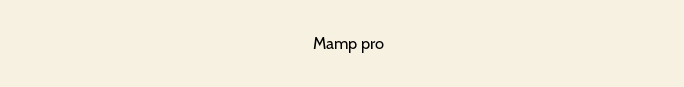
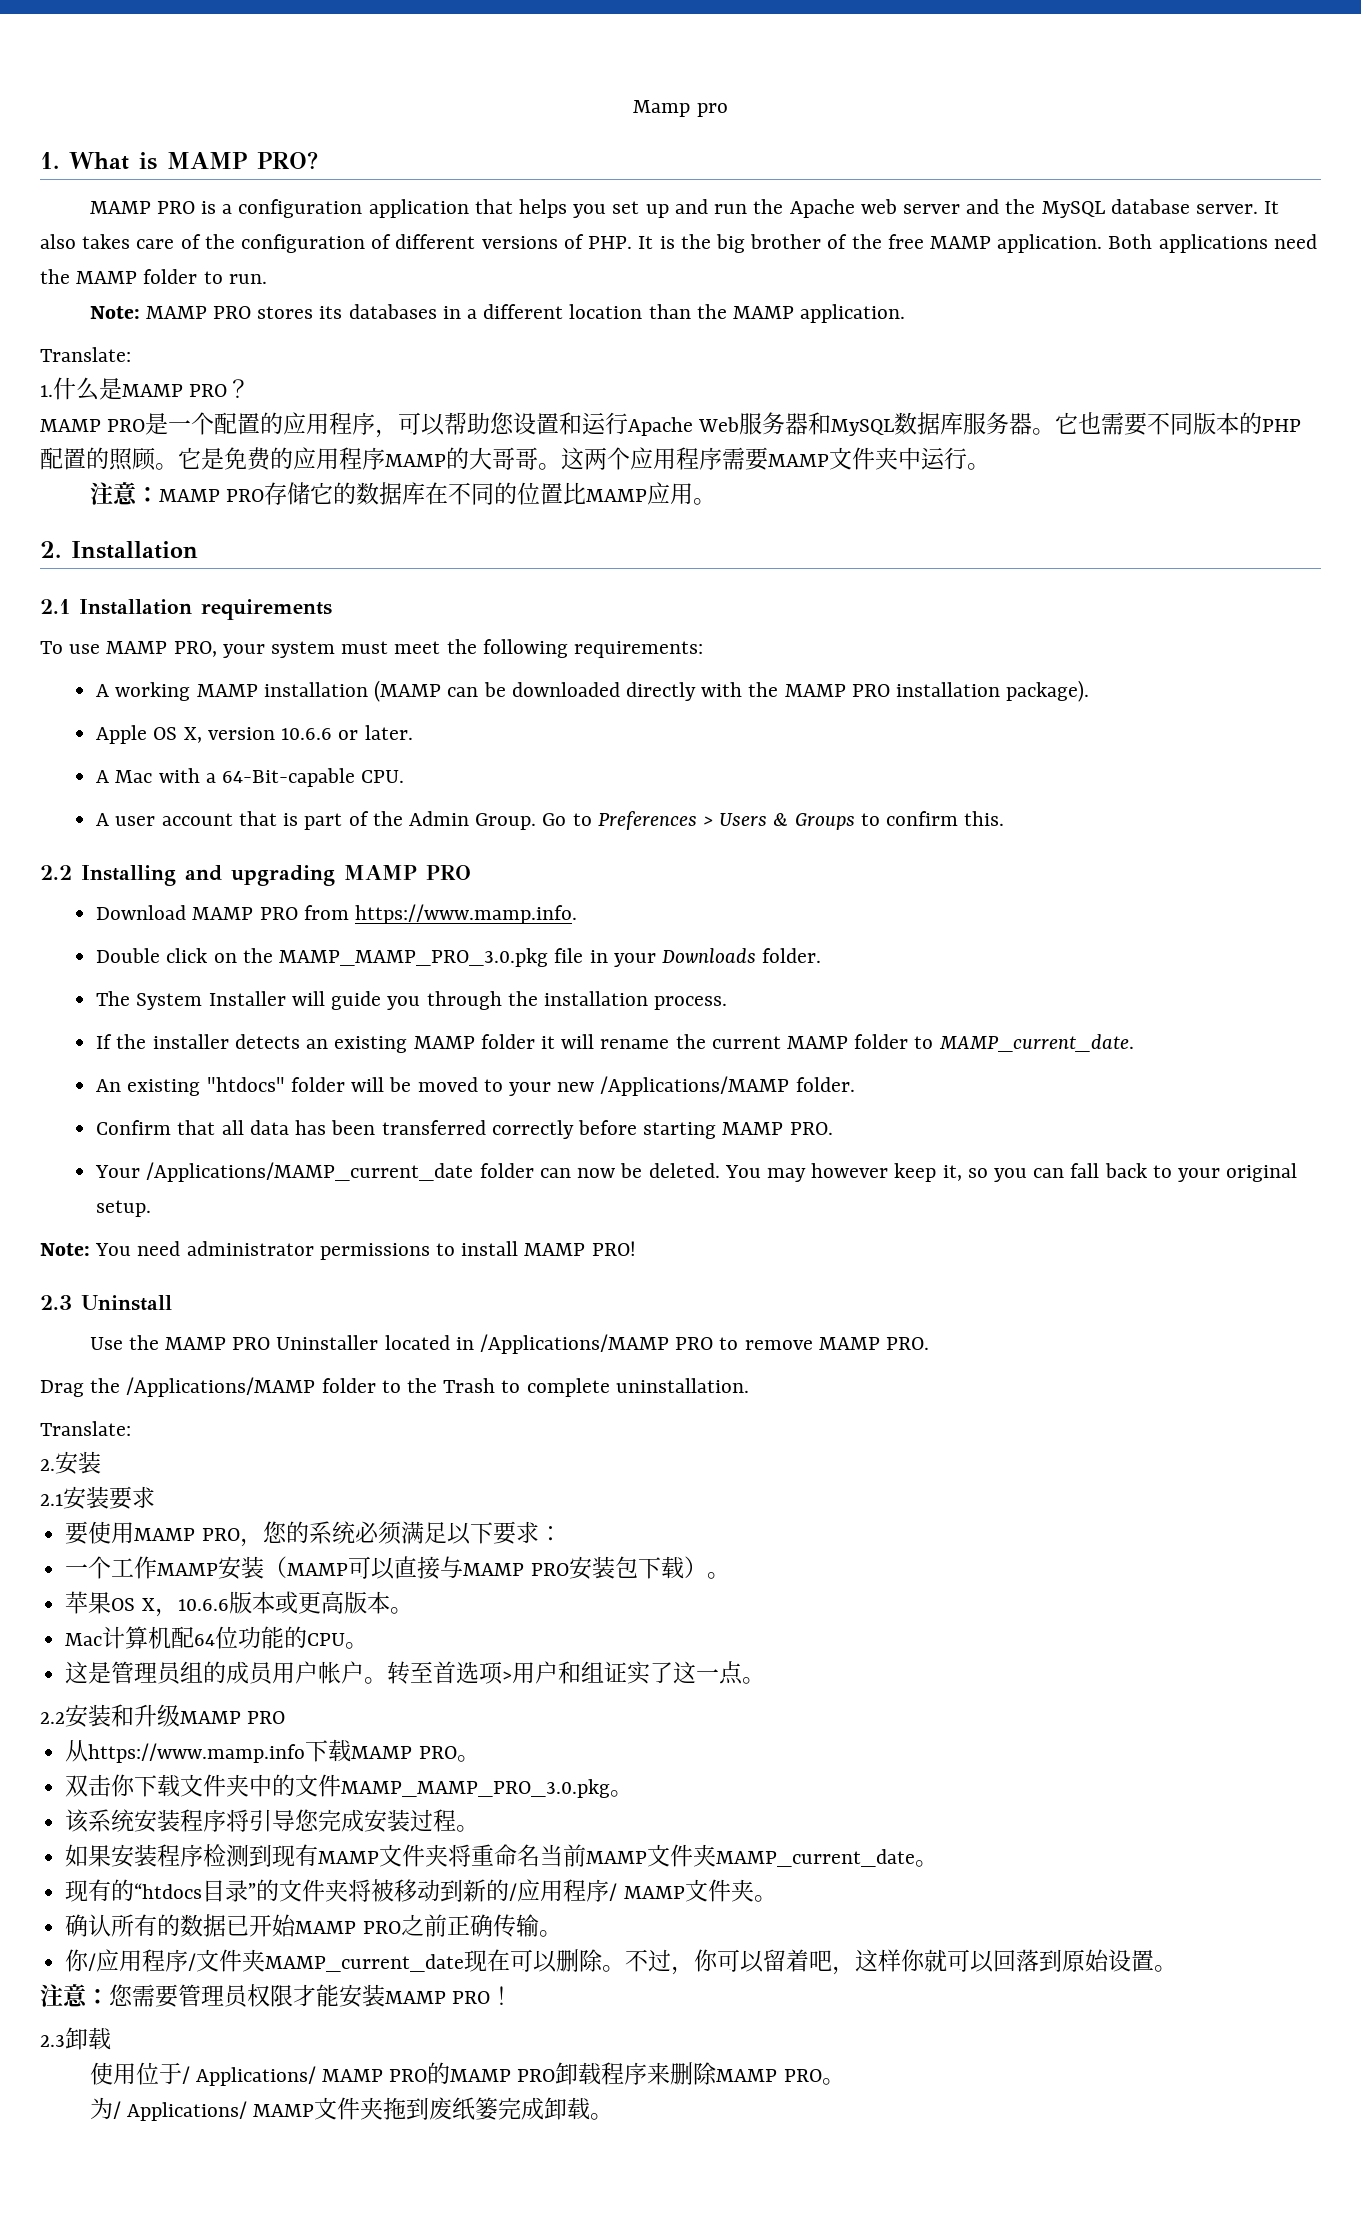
+ 1. What is MAMP PRO?
+ MAMP PRO is a configuration application that helps you set up and run the Apache web server and the MySQL database server. It also takes care of the configuration of different versions of PHP. It is the big brother of the free MAMP application. Both applications need the MAMP folder to run.
+ Note: MAMP PRO stores its databases in a different location than the MAMP application.
+ Translate:
+ 1.什么是MAMP PRO？
+ MAMP PRO是一个配置的应用程序，可以帮助您设置和运行Apache Web服务器和MySQL数据库服务器。它也需要不同版本的PHP配置的照顾。它是免费的应用程序MAMP的大哥哥。这两个应用程序需要MAMP文件夹中运行。
+ 注意：MAMP PRO存储它的数据库在不同的位置比MAMP应用。
+ 2. Installation
+ 2.1 Installation requirements
+ To use MAMP PRO, your system must meet the following requirements:
+ A working MAMP installation (MAMP can be downloaded directly with the MAMP PRO installation package).
+ Apple OS X, version 10.6.6 or later.
+ A Mac with a 64-Bit-capable CPU.
+ A user account that is part of the Admin Group. Go to Preferences > Users & Groups to confirm this.
+ 2.2 Installing and upgrading MAMP PRO
+ Download MAMP PRO from https://www.mamp.info.
+ Double click on the MAMP_MAMP_PRO_3.0.pkg file in your Downloads folder.
+ The System Installer will guide you through the installation process.
+ If the installer detects an existing MAMP folder it will rename the current MAMP folder to MAMP_current_date.
+ An existing "htdocs" folder will be moved to your new /Applications/MAMP folder.
+ Confirm that all data has been transferred correctly before starting MAMP PRO.
+ Your /Applications/MAMP_current_date folder can now be deleted. You may however keep it, so you can fall back to your original setup.
+ Note: You need administrator permissions to install MAMP PRO!
+ 2.3 Uninstall
+ Use the MAMP PRO Uninstaller located in /Applications/MAMP PRO to remove MAMP PRO.
+ Drag the /Applications/MAMP folder to the Trash to complete uninstallation.
+ Translate:
+ 2.安装
+ 2.1安装要求
+ 要使用MAMP PRO，您的系统必须满足以下要求：
+ 一个工作MAMP安装（MAMP可以直接与MAMP PRO安装包下载）。
+ 苹果OS X，10.6.6版本或更高版本。
+ Mac计算机配64位功能的CPU。
+ 这是管理员组的成员用户帐户。转至首选项>用户和组证实了这一点。
+ 2.2安装和升级MAMP PRO
+ 从https://www.mamp.info下载MAMP PRO。
+ 双击你下载文件夹中的文件MAMP_MAMP_PRO_3.0.pkg。
+ 该系统安装程序将引导您完成安装过程。
+ 如果安装程序检测到现有MAMP文件夹将重命名当前MAMP文件夹MAMP_current_date。
+ 现有的“htdocs目录”的文件夹将被移动到新的/应用程序/ MAMP文件夹。
+ 确认所有的数据已开始MAMP PRO之前正确传输。
+ 你/应用程序/文件夹MAMP_current_date现在可以删除。不过，你可以留着吧，这样你就可以回落到原始设置。
+ 注意：您需要管理员权限才能安装MAMP PRO！
+ 2.3卸载
+ 使用位于/ Applications/ MAMP PRO的MAMP PRO卸载程序来删除MAMP PRO。
+ 为/ Applications/ MAMP文件夹拖到废纸篓完成卸载。

